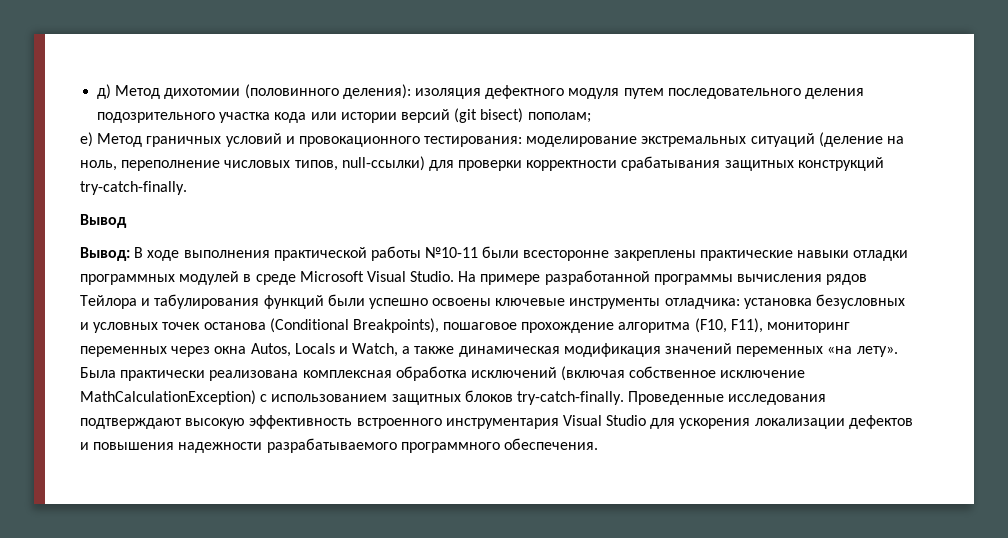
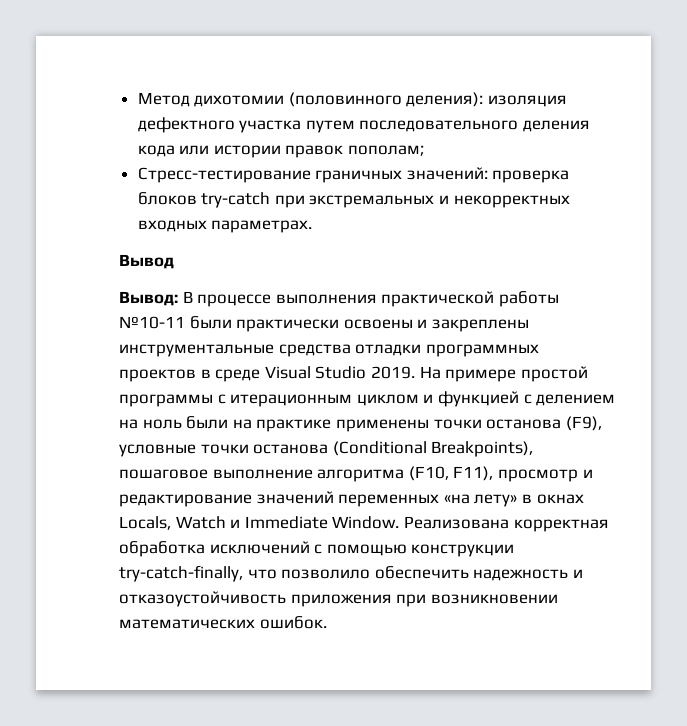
- д) Метод дихотомии (половинного деления): изоляция дефектного модуля путем последовательного деления подозрительного участка кода или истории версий (git bisect) пополам;
- е) Метод граничных условий и провокационного тестирования: моделирование экстремальных ситуаций (деление на ноль, переполнение числовых типов, null-ссылки) для проверки корректности срабатывания защитных конструкций try-catch-finally.
+ Метод дихотомии (половинного деления): изоляция дефектного участка путем последовательного деления кода или истории правок пополам;
+ Стресс-тестирование граничных значений: проверка блоков try-catch при экстремальных и некорректных входных параметрах.
- Вывод: В ходе выполнения практической работы №10-11 были всесторонне закреплены практические навыки отладки программных модулей в среде Microsoft Visual Studio. На примере разработанной программы вычисления рядов Тейлора и табулирования функций были успешно освоены ключевые инструменты отладчика: установка безусловных и условных точек останова (Conditional Breakpoints), пошаговое прохождение алгоритма (F10, F11), мониторинг переменных через окна Autos, Locals и Watch, а также динамическая модификация значений переменных «на лету». Была практически реализована комплексная обработка исключений (включая собственное исключение MathCalculationException) с использованием защитных блоков try-catch-finally. Проведенные исследования подтверждают высокую эффективность встроенного инструментария Visual Studio для ускорения локализации дефектов и повышения надежности разрабатываемого программного обеспечения.
+ Вывод: В процессе выполнения практической работы №10-11 были практически освоены и закреплены инструментальные средства отладки программных проектов в среде Visual Studio 2019. На примере простой программы с итерационным циклом и функцией с делением на ноль были на практике применены точки останова (F9), условные точки останова (Conditional Breakpoints), пошаговое выполнение алгоритма (F10, F11), просмотр и редактирование значений переменных «на лету» в окнах Locals, Watch и Immediate Window. Реализована корректная обработка исключений с помощью конструкции try-catch-finally, что позволило обеспечить надежность и отказоустойчивость приложения при возникновении математических ошибок.

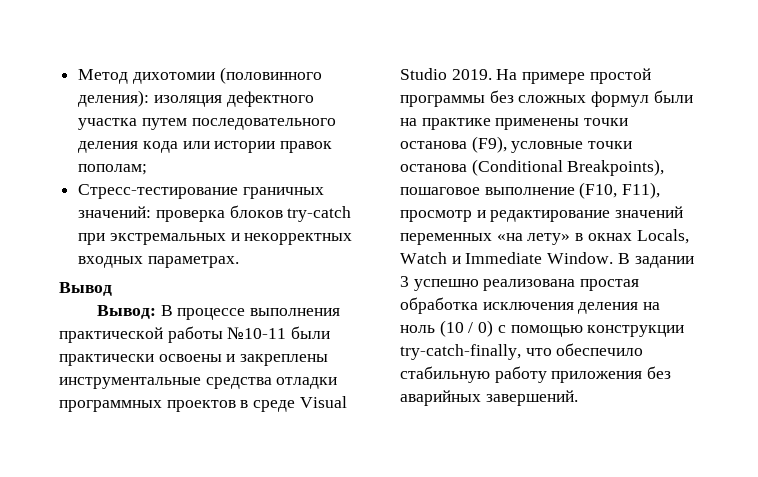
- На примере простой программы с итерационным циклом и функцией с делением на ноль были на практике применены точки останова (F9), условные точки останова (Conditional Breakpoints), пошаговое выполнение алгоритма (F10, F11), просмотр и редактирование значений переменных «на лету» в окнах Locals, Watch и Immediate Window.
+ На примере простой программы без сложных формул были на практике применены точки останова (F9), условные точки останова (Conditional Breakpoints), пошаговое выполнение (F10, F11), просмотр и редактирование значений переменных «на лету» в окнах Locals, Watch и Immediate Window.
- Реализована корректная обработка исключений с помощью конструкции try-catch-finally, что позволило обеспечить надежность и отказоустойчивость приложения при возникновении математических ошибок.
+ В задании 3 успешно реализована простая обработка исключения деления на ноль (10 / 0) с помощью конструкции try-catch-finally, что обеспечило стабильную работу приложения без аварийных завершений.

